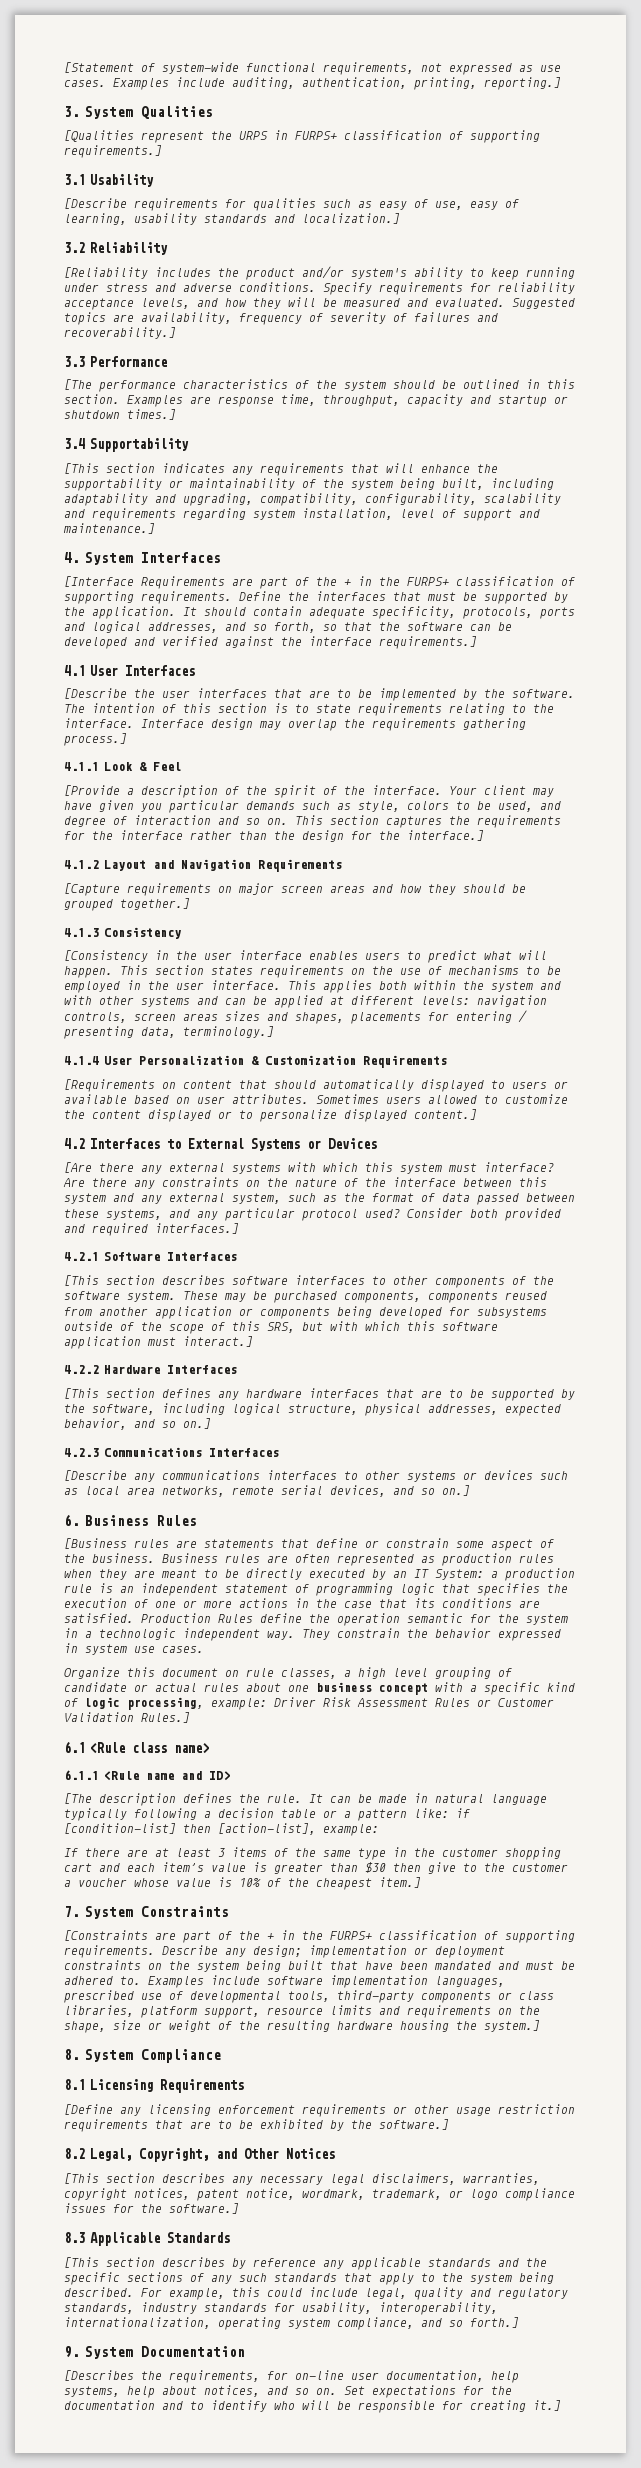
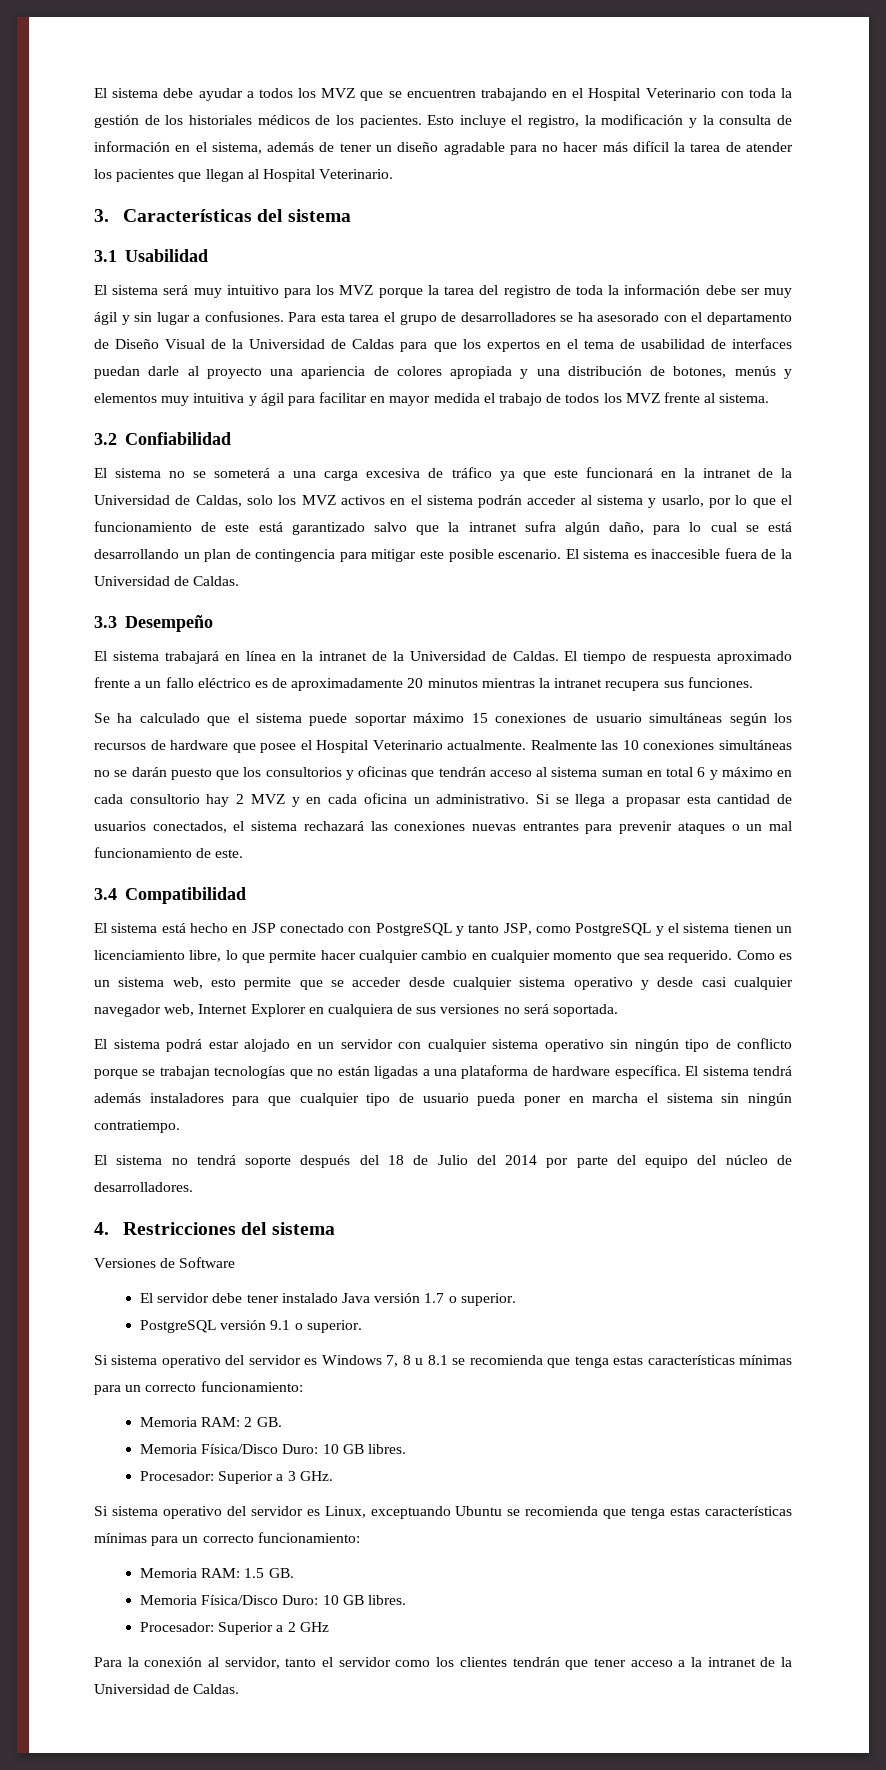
- [Statement of system-wide functional requirements, not expressed as use cases. Examples include auditing, authentication, printing, reporting.]
- 3. System Qualities
- [Qualities represent the URPS in FURPS+ classification of supporting requirements.]
- 3.1 Usability
- [Describe requirements for qualities such as easy of use, easy of learning, usability standards and localization.]
- 3.2 Reliability
- [Reliability includes the product and/or system's ability to keep running under stress and adverse conditions. Specify requirements for reliability acceptance levels, and how they will be measured and evaluated. Suggested topics are availability, frequency of severity of failures and recoverability.]
- 3.3 Performance
- [The performance characteristics of the system should be outlined in this section. Examples are response time, throughput, capacity and startup or shutdown times.]
- 3.4 Supportability
- [This section indicates any requirements that will enhance the supportability or maintainability of the system being built, including adaptability and upgrading, compatibility, configurability, scalability and requirements regarding system installation, level of support and maintenance.]
- 4. System Interfaces
- [Interface Requirements are part of the + in the FURPS+ classification of supporting requirements. Define the interfaces that must be supported by the application. It should contain adequate specificity, protocols, ports and logical addresses, and so forth, so that the software can be developed and verified against the interface requirements.]
- 4.1 User Interfaces
- [Describe the user interfaces that are to be implemented by the software. The intention of this section is to state requirements relating to the interface. Interface design may overlap the requirements gathering process.]
- 4.1.1 Look & Feel
- [Provide a description of the spirit of the interface. Your client may have given you particular demands such as style, colors to be used, and degree of interaction and so on. This section captures the requirements for the interface rather than the design for the interface.]
- 4.1.2 Layout and Navigation Requirements
- [Capture requirements on major screen areas and how they should be grouped together.]
- 4.1.3 Consistency
- [Consistency in the user interface enables users to predict what will happen. This section states requirements on the use of mechanisms to be employed in the user interface. This applies both within the system and with other systems and can be applied at different levels: navigation controls, screen areas sizes and shapes, placements for entering / presenting data, terminology.]
- 4.1.4 User Personalization & Customization Requirements
- [Requirements on content that should automatically displayed to users or available based on user attributes. Sometimes users allowed to customize the content displayed or to personalize displayed content.]
- 4.2 Interfaces to External Systems or Devices
- [Are there any external systems with which this system must interface? Are there any constraints on the nature of the interface between this system and any external system, such as the format of data passed between these systems, and any particular protocol used? Consider both provided and required interfaces.]
- 4.2.1 Software Interfaces
- [This section describes software interfaces to other components of the software system. These may be purchased components, components reused from another application or components being developed for subsystems outside of the scope of this SRS, but with which this software application must interact.]
- 4.2.2 Hardware Interfaces
- [This section defines any hardware interfaces that are to be supported by the software, including logical structure, physical addresses, expected behavior, and so on.]
- 4.2.3 Communications Interfaces
- [Describe any communications interfaces to other systems or devices such as local area networks, remote serial devices, and so on.]
- 6. Business Rules
- [Business rules are statements that define or constrain some aspect of the business. Business rules are often represented as production rules when they are meant to be directly executed by an IT System: a production rule is an independent statement of programming logic that specifies the execution of one or more actions in the case that its conditions are satisfied. Production Rules define the operation semantic for the system in a technologic independent way. They constrain the behavior expressed in system use cases.
- Organize this document on rule classes, a high level grouping of candidate or actual rules about one business concept with a specific kind of logic processing, example: Driver Risk Assessment Rules or Customer Validation Rules.]
- 6.1 <Rule class name>
- 6.1.1 <Rule name and ID>
- [The description defines the rule. It can be made in natural language typically following a decision table or a pattern like: if [condition-list] then [action-list], example:
- If there are at least 3 items of the same type in the customer shopping cart and each item’s value is greater than $30 then give to the customer a voucher whose value is 10% of the cheapest item.]
- 7. System Constraints
- [Constraints are part of the + in the FURPS+ classification of supporting requirements. Describe any design; implementation or deployment constraints on the system being built that have been mandated and must be adhered to. Examples include software implementation languages, prescribed use of developmental tools, third-party components or class libraries, platform support, resource limits and requirements on the shape, size or weight of the resulting hardware housing the system.]
- 8. System Compliance
- 8.1 Licensing Requirements
- [Define any licensing enforcement requirements or other usage restriction requirements that are to be exhibited by the software.]
- 8.2 Legal, Copyright, and Other Notices
- [This section describes any necessary legal disclaimers, warranties, copyright notices, patent notice, wordmark, trademark, or logo compliance issues for the software.]
- 8.3 Applicable Standards
- [This section describes by reference any applicable standards and the specific sections of any such standards that apply to the system being described. For example, this could include legal, quality and regulatory standards, industry standards for usability, interoperability, internationalization, operating system compliance, and so forth.]
- 9. System Documentation
- [Describes the requirements, for on-line user documentation, help systems, help about notices, and so on. Set expectations for the documentation and to identify who will be responsible for creating it.]
+ El sistema debe ayudar a todos los MVZ que se encuentren trabajando en el Hospital Veterinario con toda la gestión de los historiales médicos de los pacientes. Esto incluye el registro, la modificación y la consulta de información en el sistema, además de tener un diseño agradable para no hacer más difícil la tarea de atender los pacientes que llegan al Hospital Veterinario.
+ 3. Características del sistema
+ 3.1 Usabilidad
+ El sistema será muy intuitivo para los MVZ porque la tarea del registro de toda la información debe ser muy ágil y sin lugar a confusiones. Para esta tarea el grupo de desarrolladores se ha asesorado con el departamento de Diseño Visual de la Universidad de Caldas para que los expertos en el tema de usabilidad de interfaces puedan darle al proyecto una apariencia de colores apropiada y una distribución de botones, menús y elementos muy intuitiva y ágil para facilitar en mayor medida el trabajo de todos los MVZ frente al sistema.
+ 3.2 Confiabilidad
+ El sistema no se someterá a una carga excesiva de tráfico ya que este funcionará en la intranet de la Universidad de Caldas, solo los MVZ activos en el sistema podrán acceder al sistema y usarlo, por lo que el funcionamiento de este está garantizado salvo que la intranet sufra algún daño, para lo cual se está desarrollando un plan de contingencia para mitigar este posible escenario. El sistema es inaccesible fuera de la Universidad de Caldas.
+ 3.3 Desempeño
+ El sistema trabajará en línea en la intranet de la Universidad de Caldas. El tiempo de respuesta aproximado frente a un fallo eléctrico es de aproximadamente 20 minutos mientras la intranet recupera sus funciones.
+ Se ha calculado que el sistema puede soportar máximo 15 conexiones de usuario simultáneas según los recursos de hardware que posee el Hospital Veterinario actualmente. Realmente las 10 conexiones simultáneas no se darán puesto que los consultorios y oficinas que tendrán acceso al sistema suman en total 6 y máximo en cada consultorio hay 2 MVZ y en cada oficina un administrativo. Si se llega a propasar esta cantidad de usuarios conectados, el sistema rechazará las conexiones nuevas entrantes para prevenir ataques o un mal funcionamiento de este.
+ 3.4 Compatibilidad
+ El sistema está hecho en JSP conectado con PostgreSQL y tanto JSP, como PostgreSQL y el sistema tienen un licenciamiento libre, lo que permite hacer cualquier cambio en cualquier momento que sea requerido. Como es un sistema web, esto permite que se acceder desde cualquier sistema operativo y desde casi cualquier navegador web, Internet Explorer en cualquiera de sus versiones no será soportada.
+ El sistema podrá estar alojado en un servidor con cualquier sistema operativo sin ningún tipo de conflicto porque se trabajan tecnologías que no están ligadas a una plataforma de hardware específica. El sistema tendrá además instaladores para que cualquier tipo de usuario pueda poner en marcha el sistema sin ningún contratiempo.
+ El sistema no tendrá soporte después del 18 de Julio del 2014 por parte del equipo del núcleo de desarrolladores.
+ 4. Restricciones del sistema
+ Versiones de Software
+ El servidor debe tener instalado Java versión 1.7 o superior.
+ PostgreSQL versión 9.1 o superior.
+ Si sistema operativo del servidor es Windows 7, 8 u 8.1 se recomienda que tenga estas características mínimas para un correcto funcionamiento:
+ Memoria RAM: 2 GB.
+ Memoria Física/Disco Duro: 10 GB libres.
+ Procesador: Superior a 3 GHz.
+ Si sistema operativo del servidor es Linux, exceptuando Ubuntu se recomienda que tenga estas características mínimas para un correcto funcionamiento:
+ Memoria RAM: 1.5 GB.
+ Memoria Física/Disco Duro: 10 GB libres.
+ Procesador: Superior a 2 GHz
+ Para la conexión al servidor, tanto el servidor como los clientes tendrán que tener acceso a la intranet de la Universidad de Caldas.

